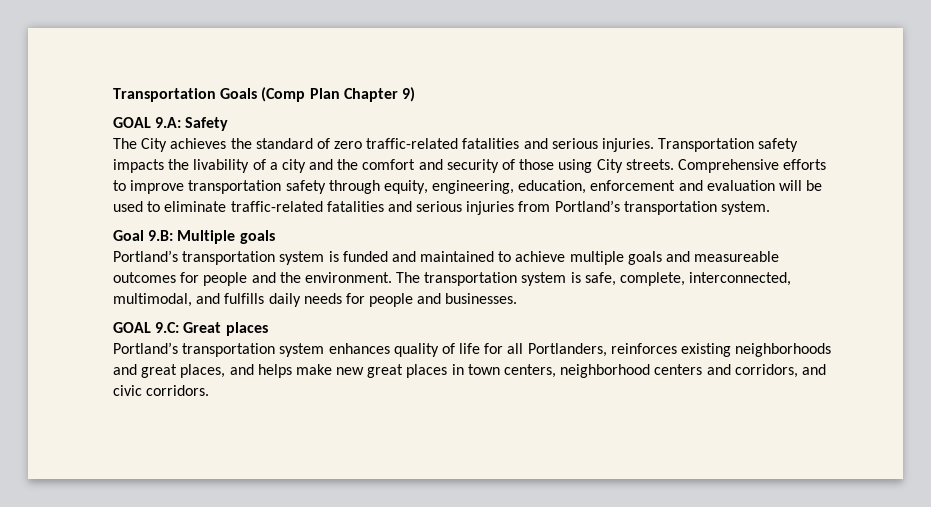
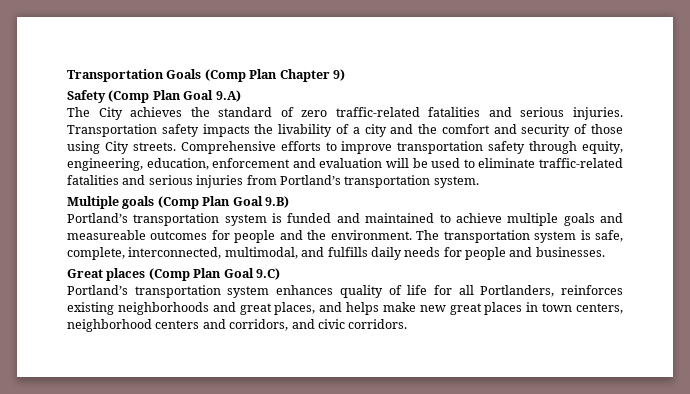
- GOAL 9.A: Safety
+ Safety (Comp Plan Goal 9.A)
- Goal 9.B: Multiple goals
+ Multiple goals (Comp Plan Goal 9.B)
- GOAL 9.C: Great places
+ Great places (Comp Plan Goal 9.C)

